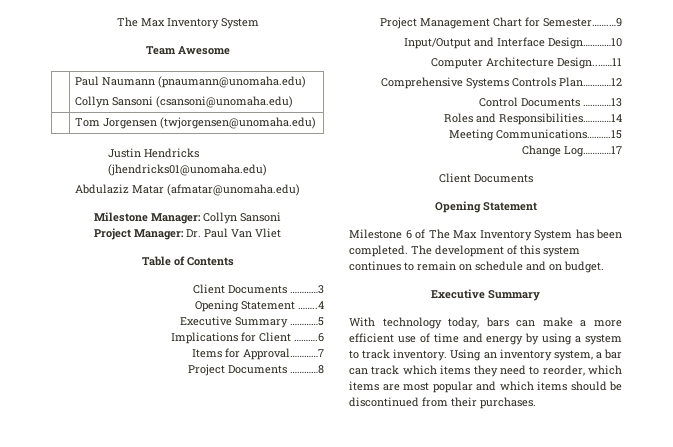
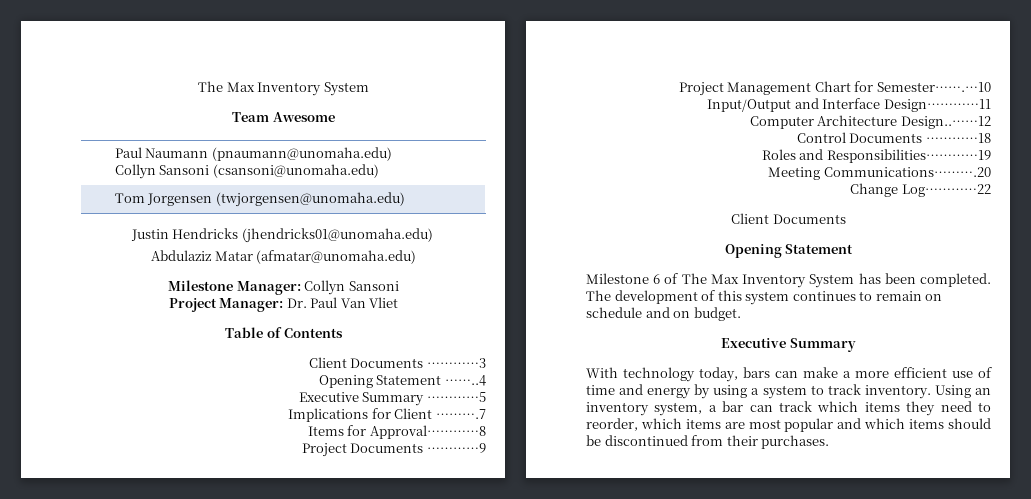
- Implications for Client ……….6
+ Implications for Client ……….7
- Items for Approval…………7
+ Items for Approval…………8
- Project Documents …………8
+ Project Documents …………9
- Project Management Chart for Semester…….…9
+ Project Management Chart for Semester…….…10
- Input/Output and Interface Design…………10
+ Input/Output and Interface Design…………11
- Computer Architecture Design..……11
- Comprehensive Systems Controls Plan…………12
+ Computer Architecture Design..……12
- Control Documents …………13
+ Control Documents …………18
- Roles and Responsibilities…………14
+ Roles and Responsibilities…………19
- Meeting Communications……….15
+ Meeting Communications……….20
- Change Log…………17
+ Change Log…………22

